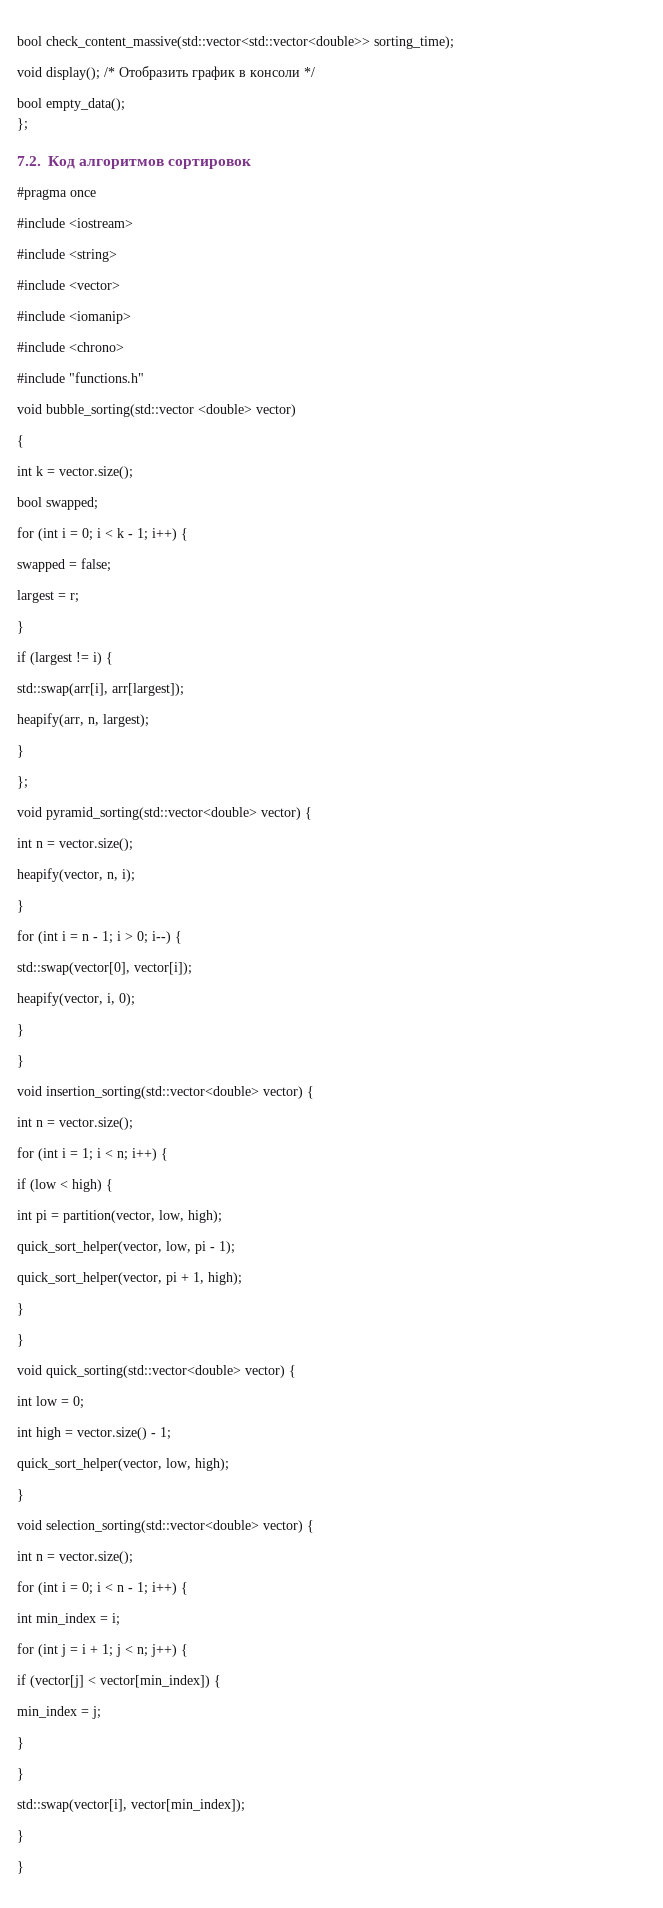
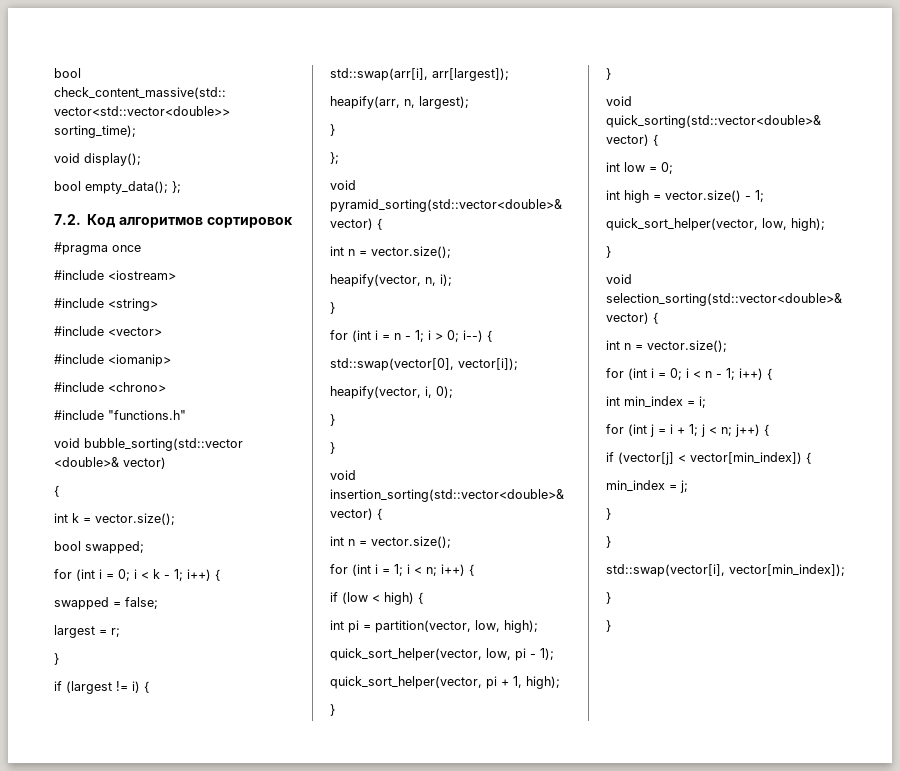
- void display(); /* Отобразить график в консоли */
+ void display();
- bool empty_data();
- };
+ bool empty_data(); };
- void bubble_sorting(std::vector <double> vector)
+ void bubble_sorting(std::vector <double>& vector)
- void pyramid_sorting(std::vector<double> vector) {
+ void pyramid_sorting(std::vector<double>& vector) {
- void insertion_sorting(std::vector<double> vector) {
+ void insertion_sorting(std::vector<double>& vector) {
- void quick_sorting(std::vector<double> vector) {
+ void quick_sorting(std::vector<double>& vector) {
- void selection_sorting(std::vector<double> vector) {
+ void selection_sorting(std::vector<double>& vector) {

